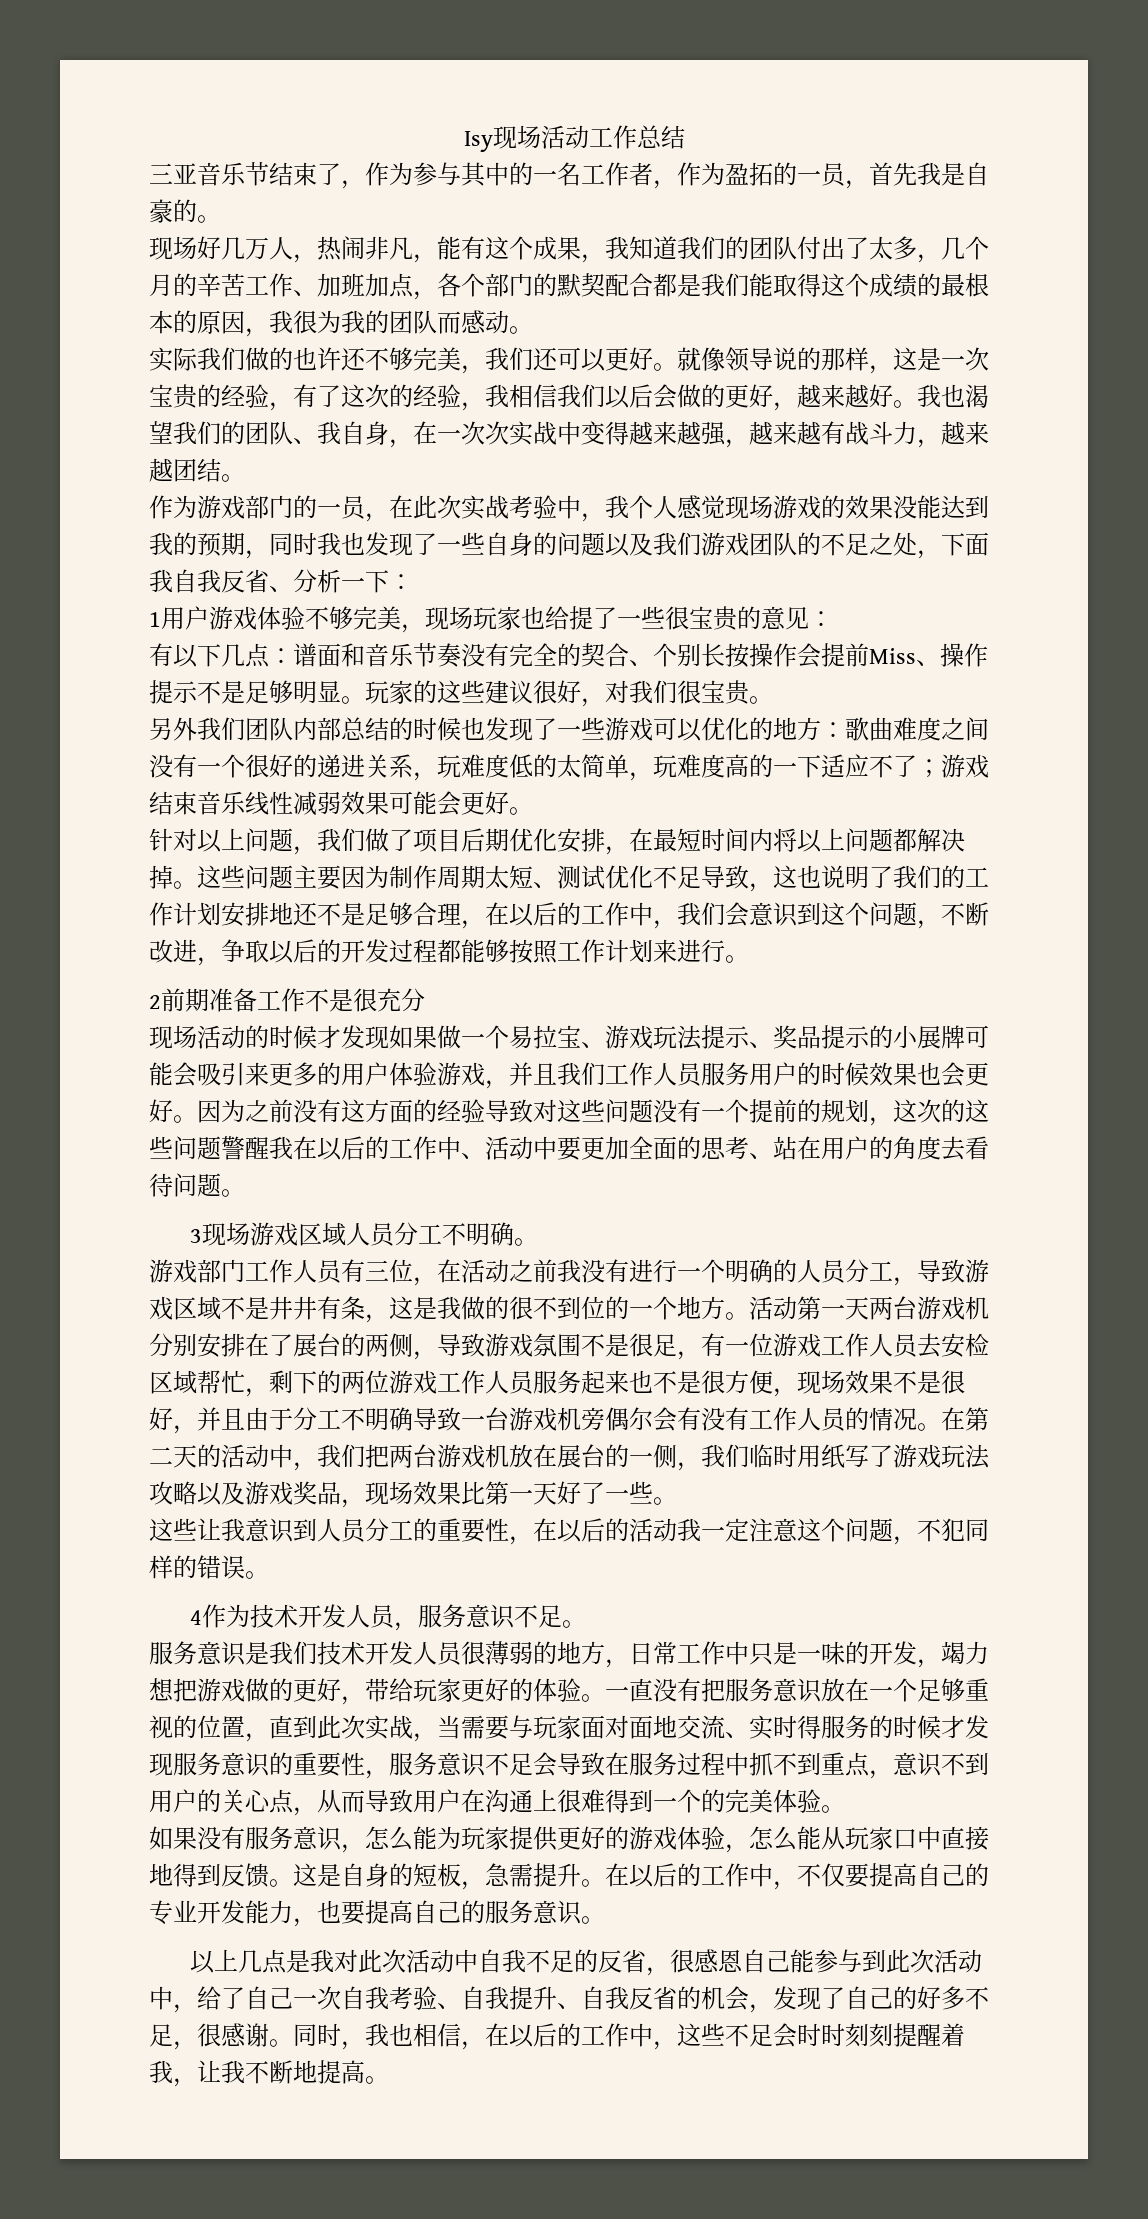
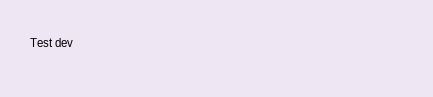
- Isy现场活动工作总结
- 三亚音乐节结束了，作为参与其中的一名工作者，作为盈拓的一员，首先我是自豪的。
- 现场好几万人，热闹非凡，能有这个成果，我知道我们的团队付出了太多，几个月的辛苦工作、加班加点，各个部门的默契配合都是我们能取得这个成绩的最根本的原因，我很为我的团队而感动。
- 实际我们做的也许还不够完美，我们还可以更好。就像领导说的那样，这是一次宝贵的经验，有了这次的经验，我相信我们以后会做的更好，越来越好。我也渴望我们的团队、我自身，在一次次实战中变得越来越强，越来越有战斗力，越来越团结。
- 作为游戏部门的一员，在此次实战考验中，我个人感觉现场游戏的效果没能达到我的预期，同时我也发现了一些自身的问题以及我们游戏团队的不足之处，下面我自我反省、分析一下：
- 1用户游戏体验不够完美，现场玩家也给提了一些很宝贵的意见：
- 有以下几点：谱面和音乐节奏没有完全的契合、个别长按操作会提前Miss、操作提示不是足够明显。玩家的这些建议很好，对我们很宝贵。
- 另外我们团队内部总结的时候也发现了一些游戏可以优化的地方：歌曲难度之间没有一个很好的递进关系，玩难度低的太简单，玩难度高的一下适应不了；游戏结束音乐线性减弱效果可能会更好。
- 针对以上问题，我们做了项目后期优化安排，在最短时间内将以上问题都解决掉。这些问题主要因为制作周期太短、测试优化不足导致，这也说明了我们的工作计划安排地还不是足够合理，在以后的工作中，我们会意识到这个问题，不断改进，争取以后的开发过程都能够按照工作计划来进行。
- 2前期准备工作不是很充分
- 现场活动的时候才发现如果做一个易拉宝、游戏玩法提示、奖品提示的小展牌可能会吸引来更多的用户体验游戏，并且我们工作人员服务用户的时候效果也会更好。因为之前没有这方面的经验导致对这些问题没有一个提前的规划，这次的这些问题警醒我在以后的工作中、活动中要更加全面的思考、站在用户的角度去看待问题。
- 3现场游戏区域人员分工不明确。
- 游戏部门工作人员有三位，在活动之前我没有进行一个明确的人员分工，导致游戏区域不是井井有条，这是我做的很不到位的一个地方。活动第一天两台游戏机分别安排在了展台的两侧，导致游戏氛围不是很足，有一位游戏工作人员去安检区域帮忙，剩下的两位游戏工作人员服务起来也不是很方便，现场效果不是很好，并且由于分工不明确导致一台游戏机旁偶尔会有没有工作人员的情况。在第二天的活动中，我们把两台游戏机放在展台的一侧，我们临时用纸写了游戏玩法攻略以及游戏奖品，现场效果比第一天好了一些。
- 这些让我意识到人员分工的重要性，在以后的活动我一定注意这个问题，不犯同样的错误。
- 4作为技术开发人员，服务意识不足。
- 服务意识是我们技术开发人员很薄弱的地方，日常工作中只是一味的开发，竭力想把游戏做的更好，带给玩家更好的体验。一直没有把服务意识放在一个足够重视的位置，直到此次实战，当需要与玩家面对面地交流、实时得服务的时候才发现服务意识的重要性，服务意识不足会导致在服务过程中抓不到重点，意识不到用户的关心点，从而导致用户在沟通上很难得到一个的完美体验。
- 如果没有服务意识，怎么能为玩家提供更好的游戏体验，怎么能从玩家口中直接地得到反馈。这是自身的短板，急需提升。在以后的工作中，不仅要提高自己的专业开发能力，也要提高自己的服务意识。
- 以上几点是我对此次活动中自我不足的反省，很感恩自己能参与到此次活动中，给了自己一次自我考验、自我提升、自我反省的机会，发现了自己的好多不足，很感谢。同时，我也相信，在以后的工作中，这些不足会时时刻刻提醒着我，让我不断地提高。
+ Test dev

